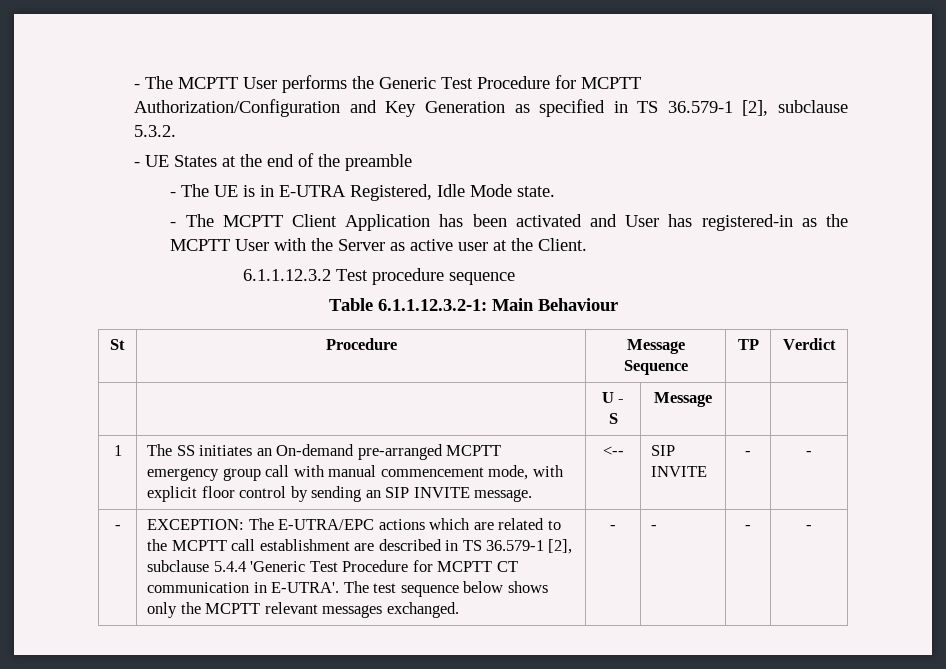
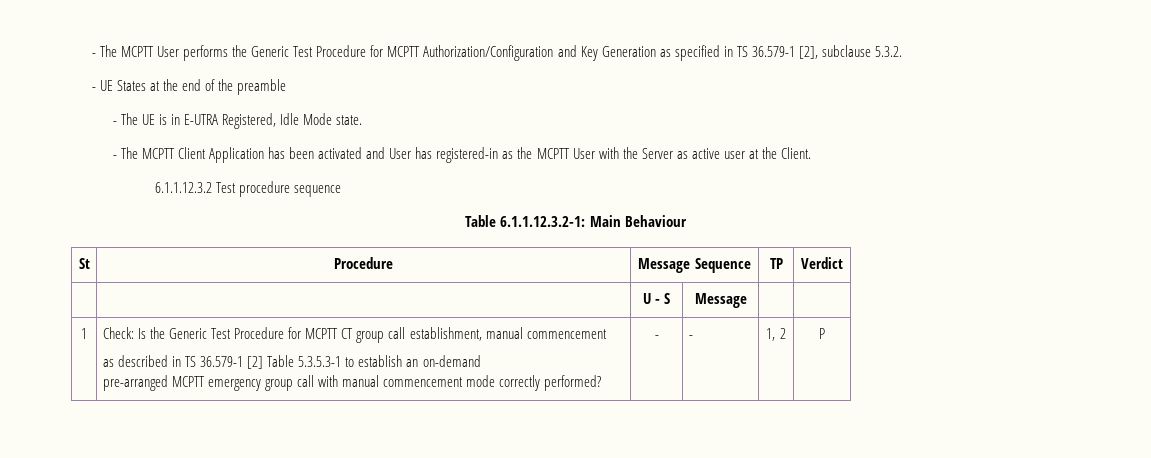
- The SS initiates an On-demand pre-arranged MCPTT emergency group call with manual commencement mode, with explicit floor control by sending an SIP INVITE message. | <-- | SIP INVITE | - | -
- - | EXCEPTION: The E-UTRA/EPC actions which are related to the MCPTT call establishment are described in TS 36.579-1 [2], subclause 5.4.4 'Generic Test Procedure for MCPTT CT communication in E-UTRA'. The test sequence below shows only the MCPTT relevant messages exchanged. | - | - | - | -
+ Check: Is the Generic Test Procedure for MCPTT CT group call establishment, manual commencement
+ as described in TS 36.579-1 [2] Table 5.3.5.3-1 to establish an on-demand
+ pre-arranged MCPTT emergency group call with manual commencement mode correctly performed? | - | - | 1, 2 | P

